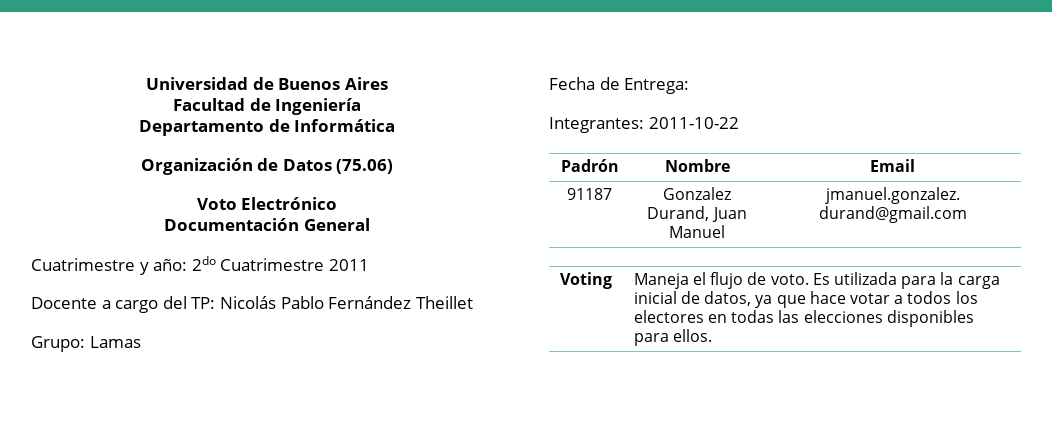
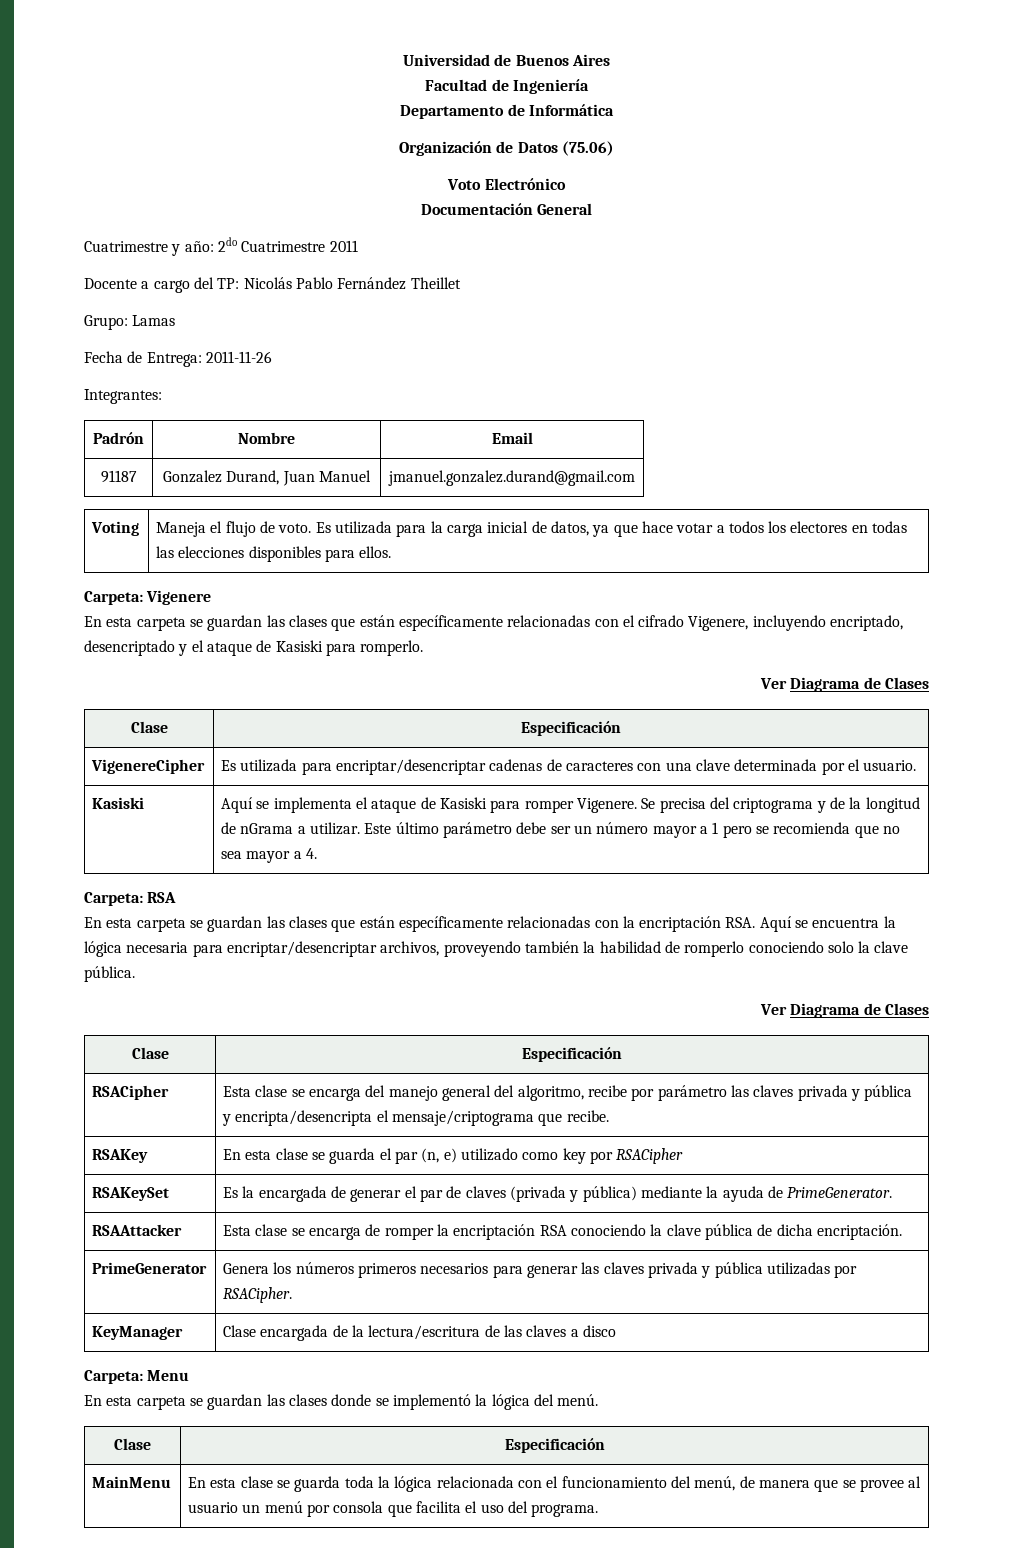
- Fecha de Entrega:
+ Fecha de Entrega: 2011-11-26
- Integrantes: 2011-10-22
+ Integrantes:
+ Carpeta: Vigenere
+ En esta carpeta se guardan las clases que están específicamente relacionadas con el cifrado Vigenere, incluyendo encriptado, desencriptado y el ataque de Kasiski para romperlo.
+ Ver Diagrama de Clases
+ Clase | Especificación
+ VigenereCipher | Es utilizada para encriptar/desencriptar cadenas de caracteres con una clave determinada por el usuario.
+ Kasiski | Aquí se implementa el ataque de Kasiski para romper Vigenere. Se precisa del criptograma y de la longitud de nGrama a utilizar. Este último parámetro debe ser un número mayor a 1 pero se recomienda que no sea mayor a 4.
+ Carpeta: RSA
+ En esta carpeta se guardan las clases que están específicamente relacionadas con la encriptación RSA. Aquí se encuentra la lógica necesaria para encriptar/desencriptar archivos, proveyendo también la habilidad de romperlo conociendo solo la clave pública.
+ Ver Diagrama de Clases
+ Clase | Especificación
+ RSACipher | Esta clase se encarga del manejo general del algoritmo, recibe por parámetro las claves privada y pública y encripta/desencripta el mensaje/criptograma que recibe.
+ RSAKey | En esta clase se guarda el par (n, e) utilizado como key por RSACipher
+ RSAKeySet | Es la encargada de generar el par de claves (privada y pública) mediante la ayuda de PrimeGenerator.
+ RSAAttacker | Esta clase se encarga de romper la encriptación RSA conociendo la clave pública de dicha encriptación.
+ PrimeGenerator | Genera los números primeros necesarios para generar las claves privada y pública utilizadas por RSACipher.
+ KeyManager | Clase encargada de la lectura/escritura de las claves a disco
+ Carpeta: Menu
+ En esta carpeta se guardan las clases donde se implementó la lógica del menú.
+ Clase | Especificación
+ MainMenu | En esta clase se guarda toda la lógica relacionada con el funcionamiento del menú, de manera que se provee al usuario un menú por consola que facilita el uso del programa.

